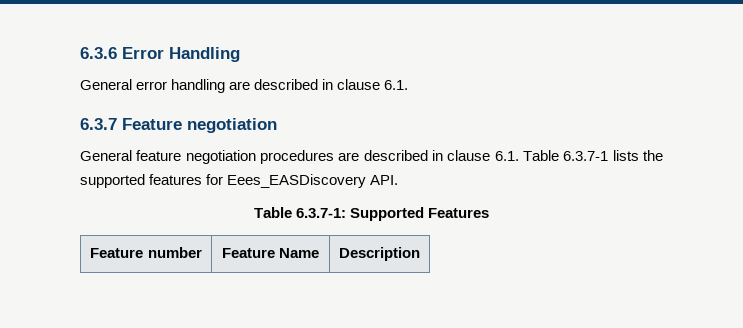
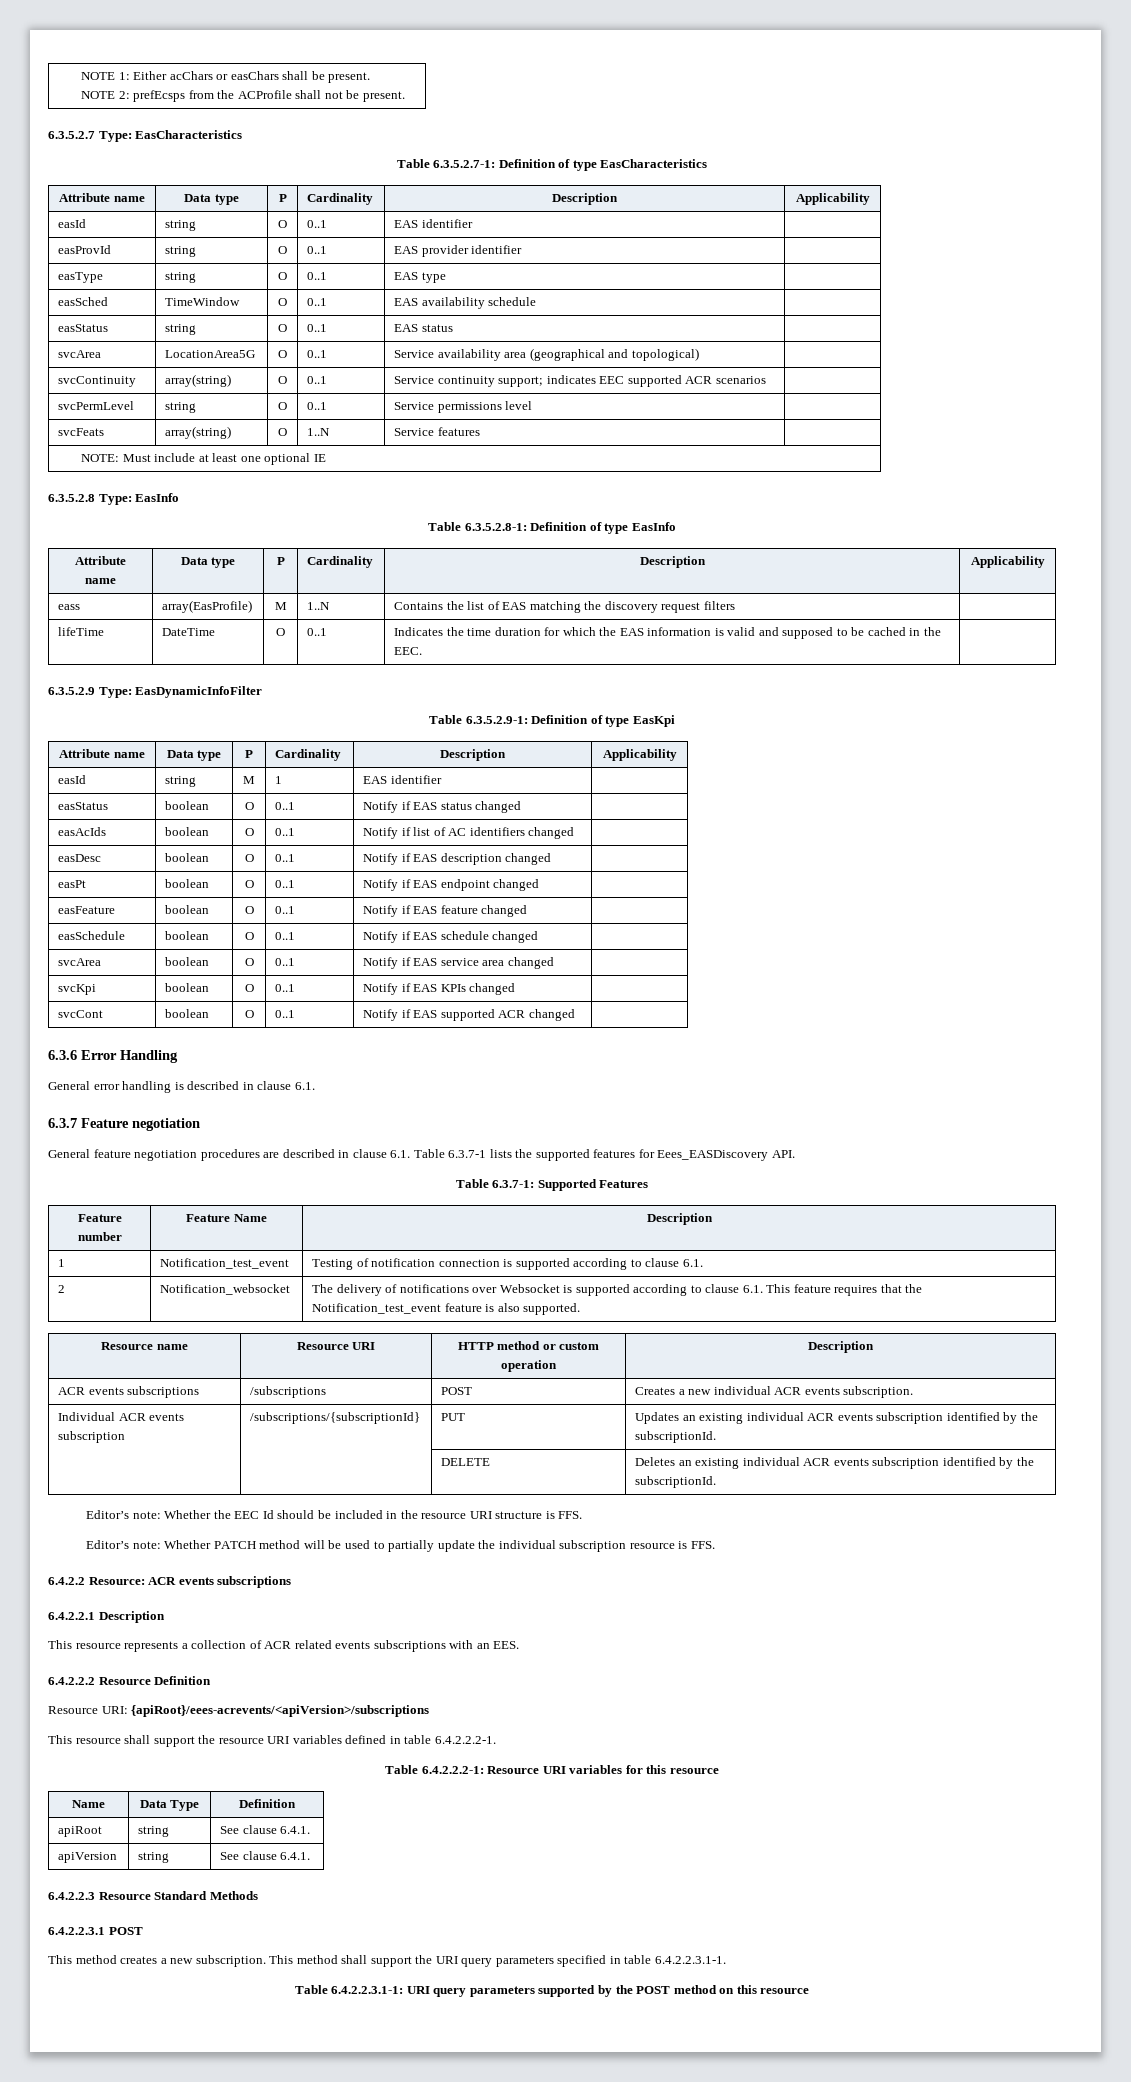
+ NOTE 1: Either acChars or easChars shall be present.
+ NOTE 2: prefEcsps from the ACProfile shall not be present.
+ 6.3.5.2.7 Type: EasCharacteristics
+ Table 6.3.5.2.7-1: Definition of type EasCharacteristics
+ Attribute name | Data type | P | Cardinality | Description | Applicability
+ easId | string | O | 0..1 | EAS identifier |
+ easProvId | string | O | 0..1 | EAS provider identifier |
+ easType | string | O | 0..1 | EAS type |
+ easSched | TimeWindow | O | 0..1 | EAS availability schedule |
+ easStatus | string | O | 0..1 | EAS status |
+ svcArea | LocationArea5G | O | 0..1 | Service availability area (geographical and topological) |
+ svcContinuity | array(string) | O | 0..1 | Service continuity support; indicates EEC supported ACR scenarios |
+ svcPermLevel | string | O | 0..1 | Service permissions level |
+ svcFeats | array(string) | O | 1..N | Service features |
+ NOTE: Must include at least one optional IE
+ 6.3.5.2.8 Type: EasInfo
+ Table 6.3.5.2.8-1: Definition of type EasInfo
+ Attribute name | Data type | P | Cardinality | Description | Applicability
+ eass | array(EasProfile) | M | 1..N | Contains the list of EAS matching the discovery request filters |
+ lifeTime | DateTime | O | 0..1 | Indicates the time duration for which the EAS information is valid and supposed to be cached in the EEC. |
+ 6.3.5.2.9 Type: EasDynamicInfoFilter
+ Table 6.3.5.2.9-1: Definition of type EasKpi
+ Attribute name | Data type | P | Cardinality | Description | Applicability
+ easId | string | M | 1 | EAS identifier |
+ easStatus | boolean | O | 0..1 | Notify if EAS status changed |
+ easAcIds | boolean | O | 0..1 | Notify if list of AC identifiers changed |
+ easDesc | boolean | O | 0..1 | Notify if EAS description changed |
+ easPt | boolean | O | 0..1 | Notify if EAS endpoint changed |
+ easFeature | boolean | O | 0..1 | Notify if EAS feature changed |
+ easSchedule | boolean | O | 0..1 | Notify if EAS schedule changed |
+ svcArea | boolean | O | 0..1 | Notify if EAS service area changed |
+ svcKpi | boolean | O | 0..1 | Notify if EAS KPIs changed |
+ svcCont | boolean | O | 0..1 | Notify if EAS supported ACR changed |
- General error handling are described in clause 6.1.
+ General error handling is described in clause 6.1.
+ 1 | Notification_test_event | Testing of notification connection is supported according to clause 6.1.
+ 2 | Notification_websocket | The delivery of notifications over Websocket is supported according to clause 6.1. This feature requires that the Notification_test_event feature is also supported.
+ Resource name | Resource URI | HTTP method or custom operation | Description
+ ACR events subscriptions | /subscriptions | POST | Creates a new individual ACR events subscription.
+ Individual ACR events subscription | /subscriptions/{subscriptionId} | PUT | Updates an existing individual ACR events subscription identified by the subscriptionId.
+ | | DELETE | Deletes an existing individual ACR events subscription identified by the subscriptionId.
+ Editor’s note: Whether the EEC Id should be included in the resource URI structure is FFS.
+ Editor’s note: Whether PATCH method will be used to partially update the individual subscription resource is FFS.
+ 6.4.2.2 Resource: ACR events subscriptions
+ 6.4.2.2.1 Description
+ This resource represents a collection of ACR related events subscriptions with an EES.
+ 6.4.2.2.2 Resource Definition
+ Resource URI: {apiRoot}/eees-acrevents/<apiVersion>/subscriptions
+ This resource shall support the resource URI variables defined in table 6.4.2.2.2-1.
+ Table 6.4.2.2.2-1: Resource URI variables for this resource
+ Name | Data Type | Definition
+ apiRoot | string | See clause 6.4.1.
+ apiVersion | string | See clause 6.4.1.
+ 6.4.2.2.3 Resource Standard Methods
+ 6.4.2.2.3.1 POST
+ This method creates a new subscription. This method shall support the URI query parameters specified in table 6.4.2.2.3.1-1.
+ Table 6.4.2.2.3.1-1: URI query parameters supported by the POST method on this resource

